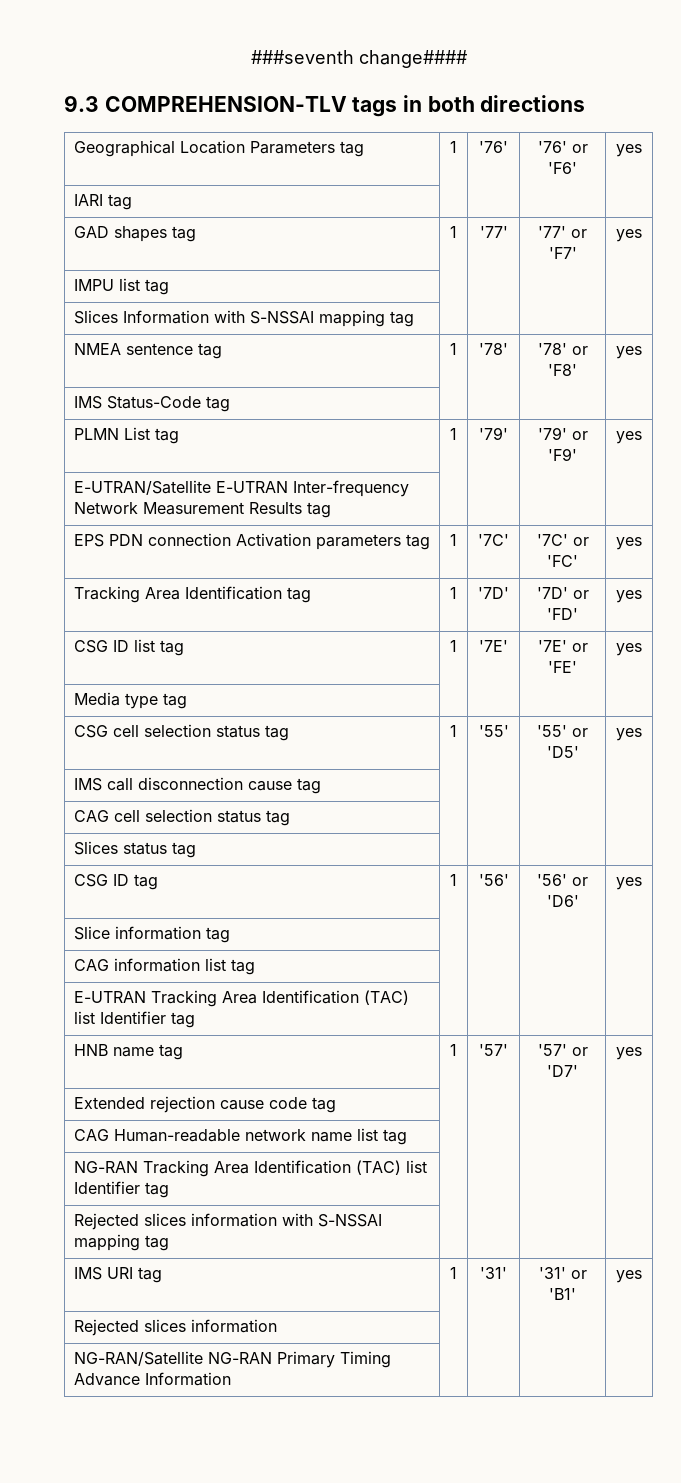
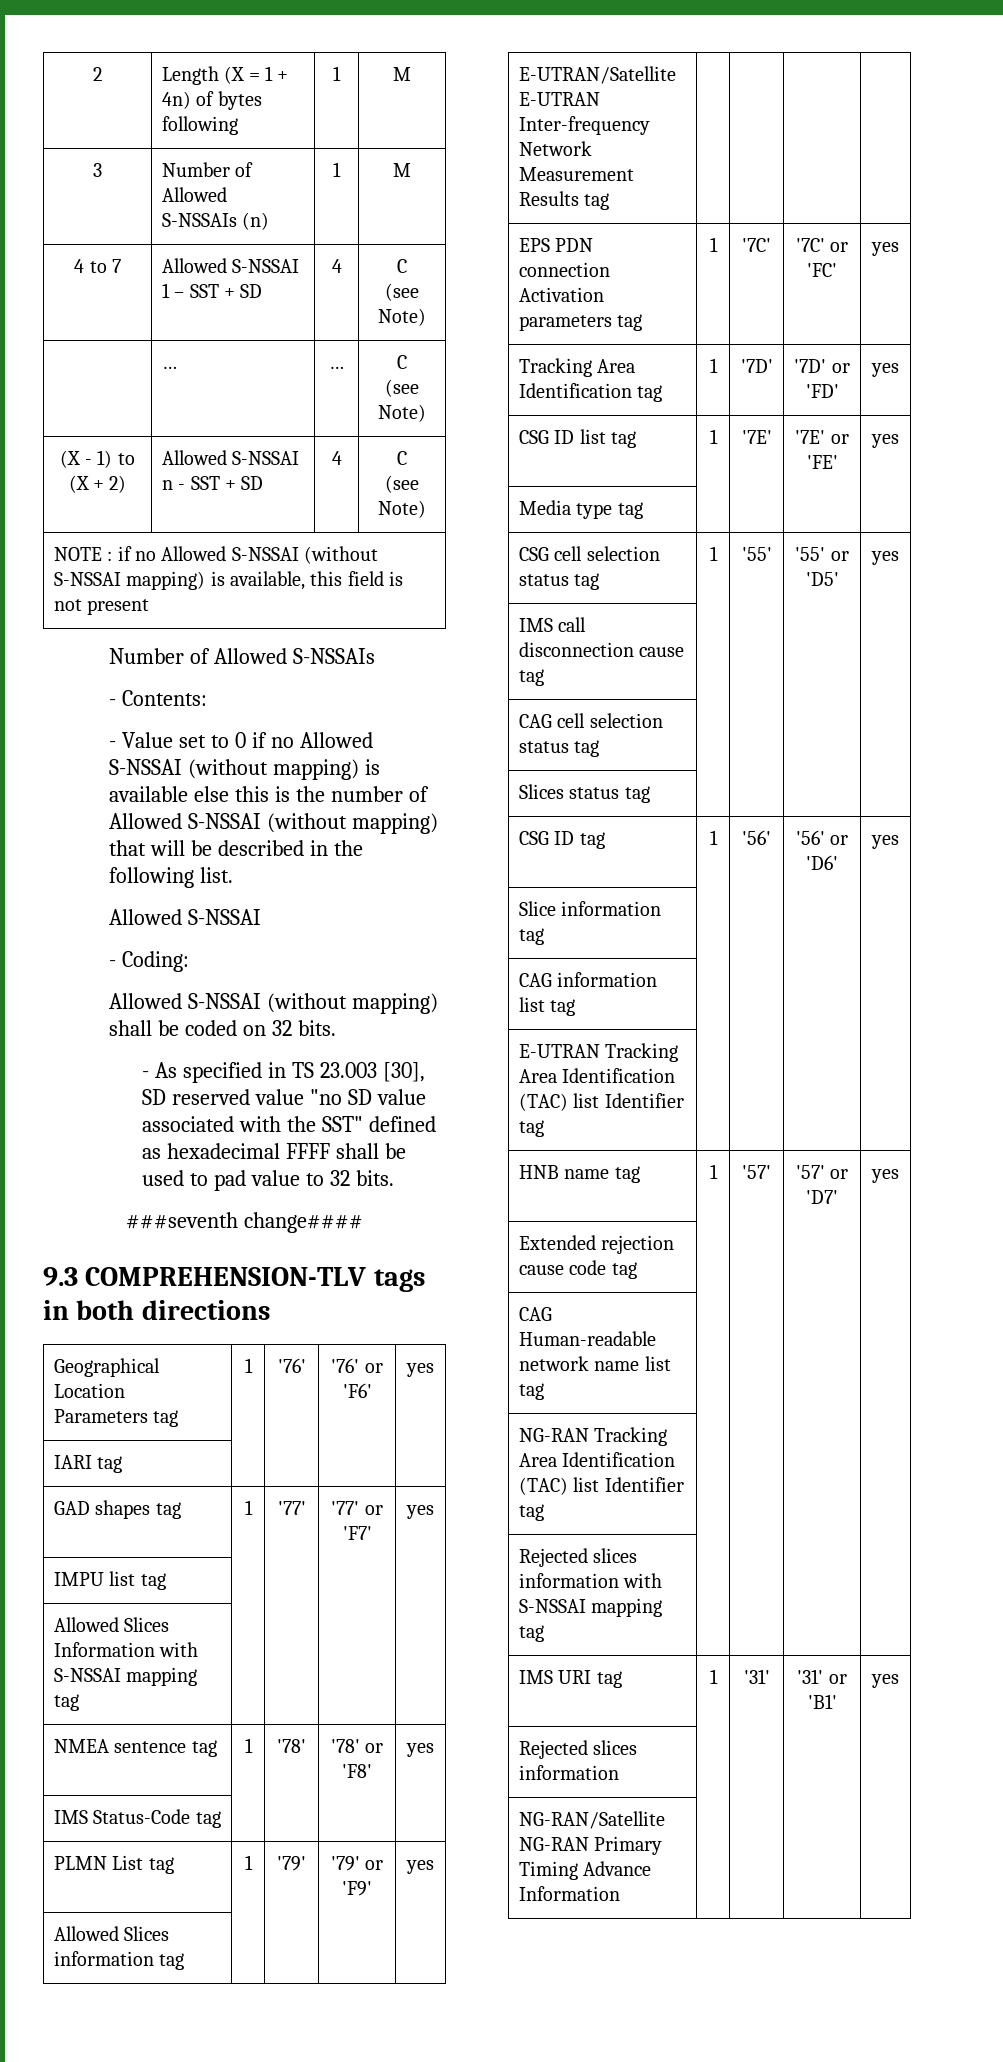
+ 2 | Length (X = 1 + 4n) of bytes following | 1 | M
+ 3 | Number of Allowed S-NSSAIs (n) | 1 | M
+ 4 to 7 | Allowed S-NSSAI 1 – SST + SD | 4 | C
+ (see Note)
+ | … | … | C
+ (see Note)
+ (X - 1) to (X + 2) | Allowed S-NSSAI n - SST + SD | 4 | C
+ (see Note)
+ NOTE : if no Allowed S-NSSAI (without S-NSSAI mapping) is available, this field is not present
+ Number of Allowed S-NSSAIs
+ - Contents:
+ - Value set to 0 if no Allowed S-NSSAI (without mapping) is available else this is the number of Allowed S-NSSAI (without mapping) that will be described in the following list.
+ Allowed S-NSSAI
+ - Coding:
+ Allowed S-NSSAI (without mapping) shall be coded on 32 bits.
+ - As specified in TS 23.003 [30], SD reserved value "no SD value associated with the SST" defined as hexadecimal FFFF shall be used to pad value to 32 bits.
- Slices Information with S-NSSAI mapping tag | | | |
+ Allowed Slices Information with S-NSSAI mapping tag | | | |
+ Allowed Slices information tag | | | |

